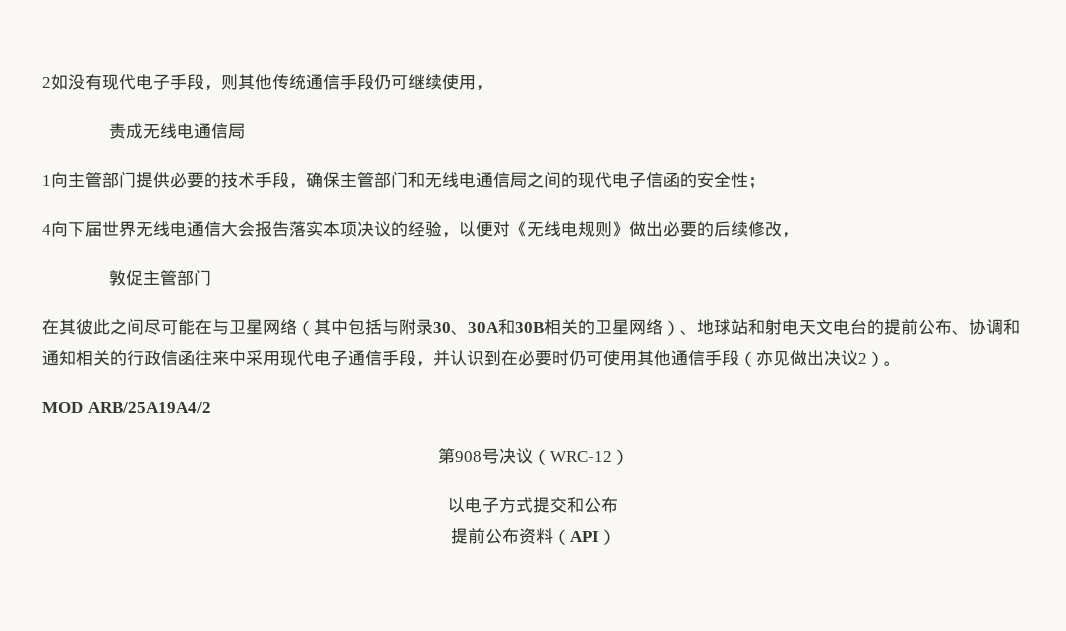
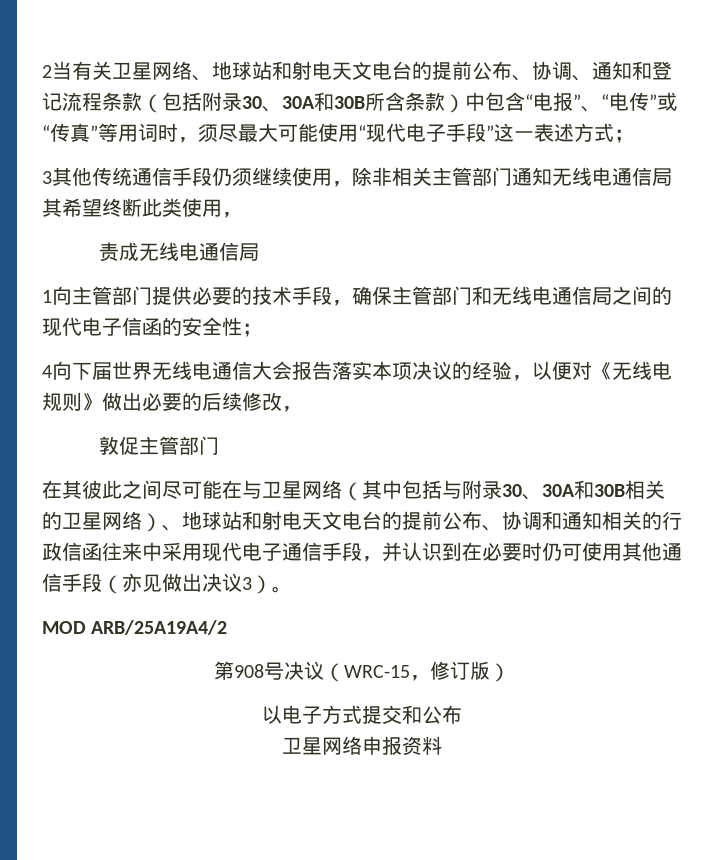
- 2如没有现代电子手段，则其他传统通信手段仍可继续使用，
+ 2当有关卫星网络、地球站和射电天文电台的提前公布、协调、通知和登记流程条款（包括附录30、30A和30B所含条款）中包含“电报”、“电传”或“传真”等用词时，须尽最大可能使用“现代电子手段”这一表述方式；
+ 3其他传统通信手段仍须继续使用，除非相关主管部门通知无线电通信局其希望终断此类使用，
- 在其彼此之间尽可能在与卫星网络（其中包括与附录30、30A和30B相关的卫星网络）、地球站和射电天文电台的提前公布、协调和通知相关的行政信函往来中采用现代电子通信手段，并认识到在必要时仍可使用其他通信手段（亦见做出决议2）。
+ 在其彼此之间尽可能在与卫星网络（其中包括与附录30、30A和30B相关的卫星网络）、地球站和射电天文电台的提前公布、协调和通知相关的行政信函往来中采用现代电子通信手段，并认识到在必要时仍可使用其他通信手段（亦见做出决议3）。
- 第908号决议（WRC-12）
+ 第908号决议（WRC-15，修订版）
- 提前公布资料（API）
+ 卫星网络申报资料

